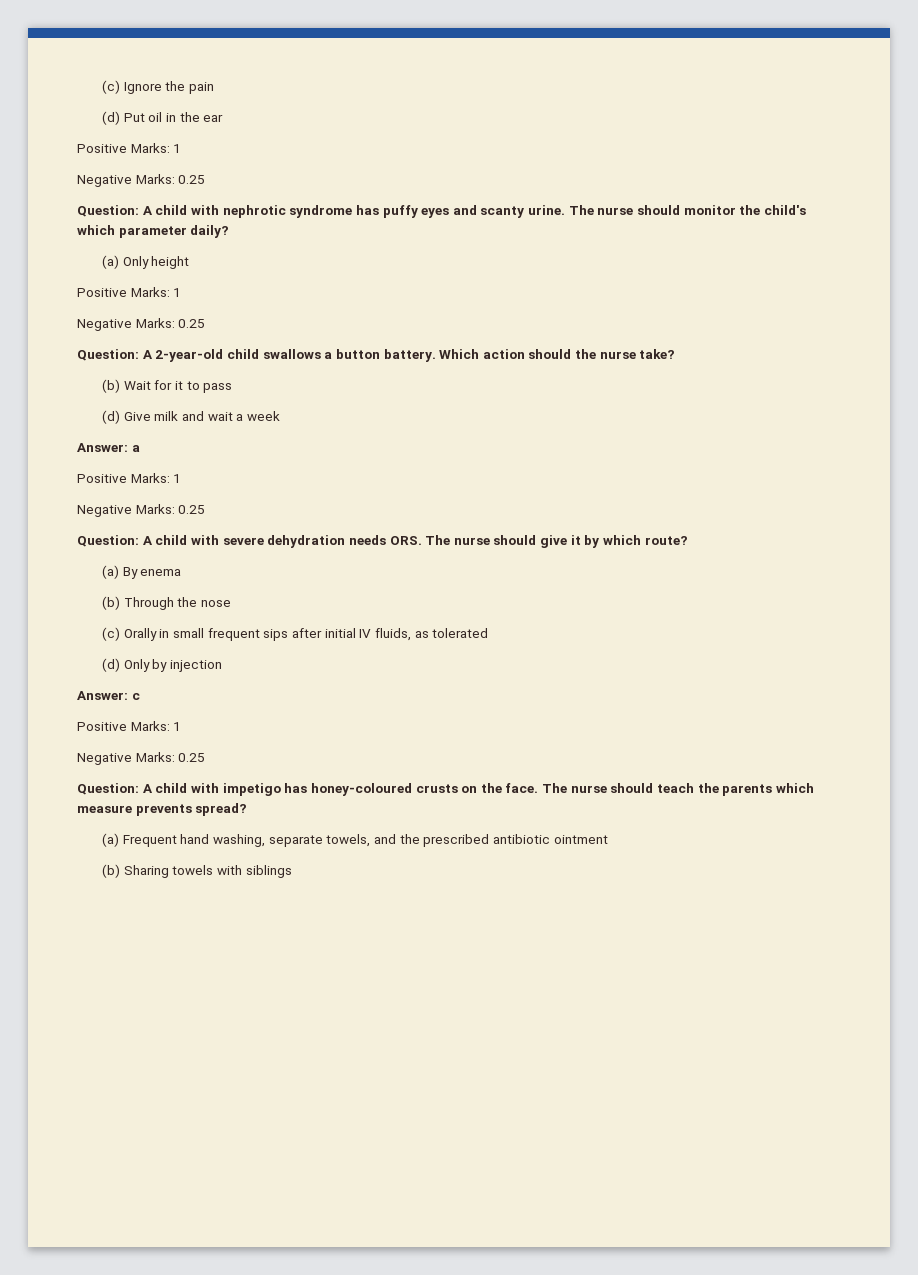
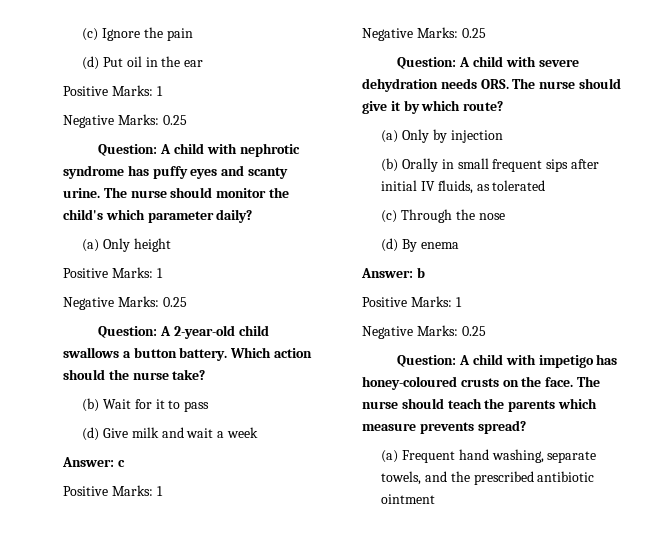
- Answer: a
+ Answer: c
- (a) By enema
- (b) Through the nose
- (c) Orally in small frequent sips after initial IV fluids, as tolerated
+ (a) Only by injection
+ (b) Orally in small frequent sips after initial IV fluids, as tolerated
- (d) Only by injection
- Answer: c
+ (c) Through the nose
+ (d) By enema
+ Answer: b
- (b) Sharing towels with siblings

